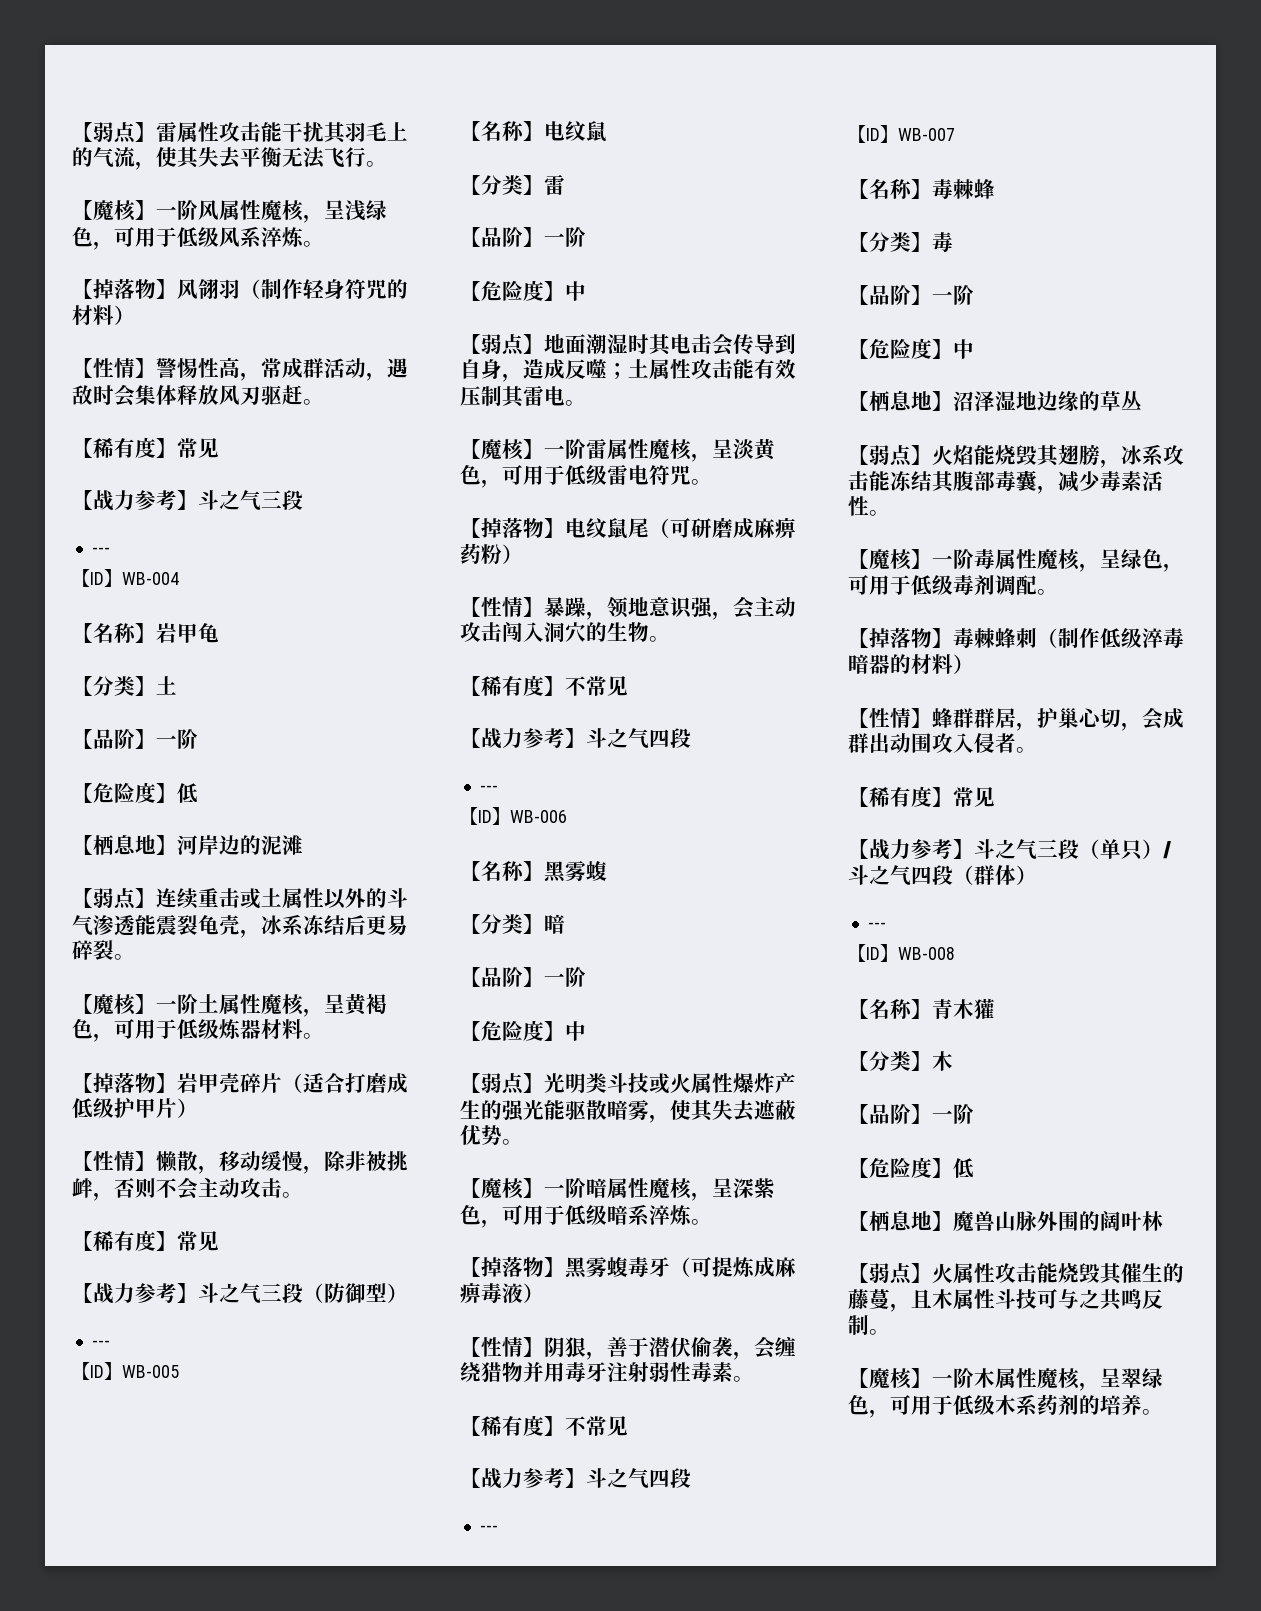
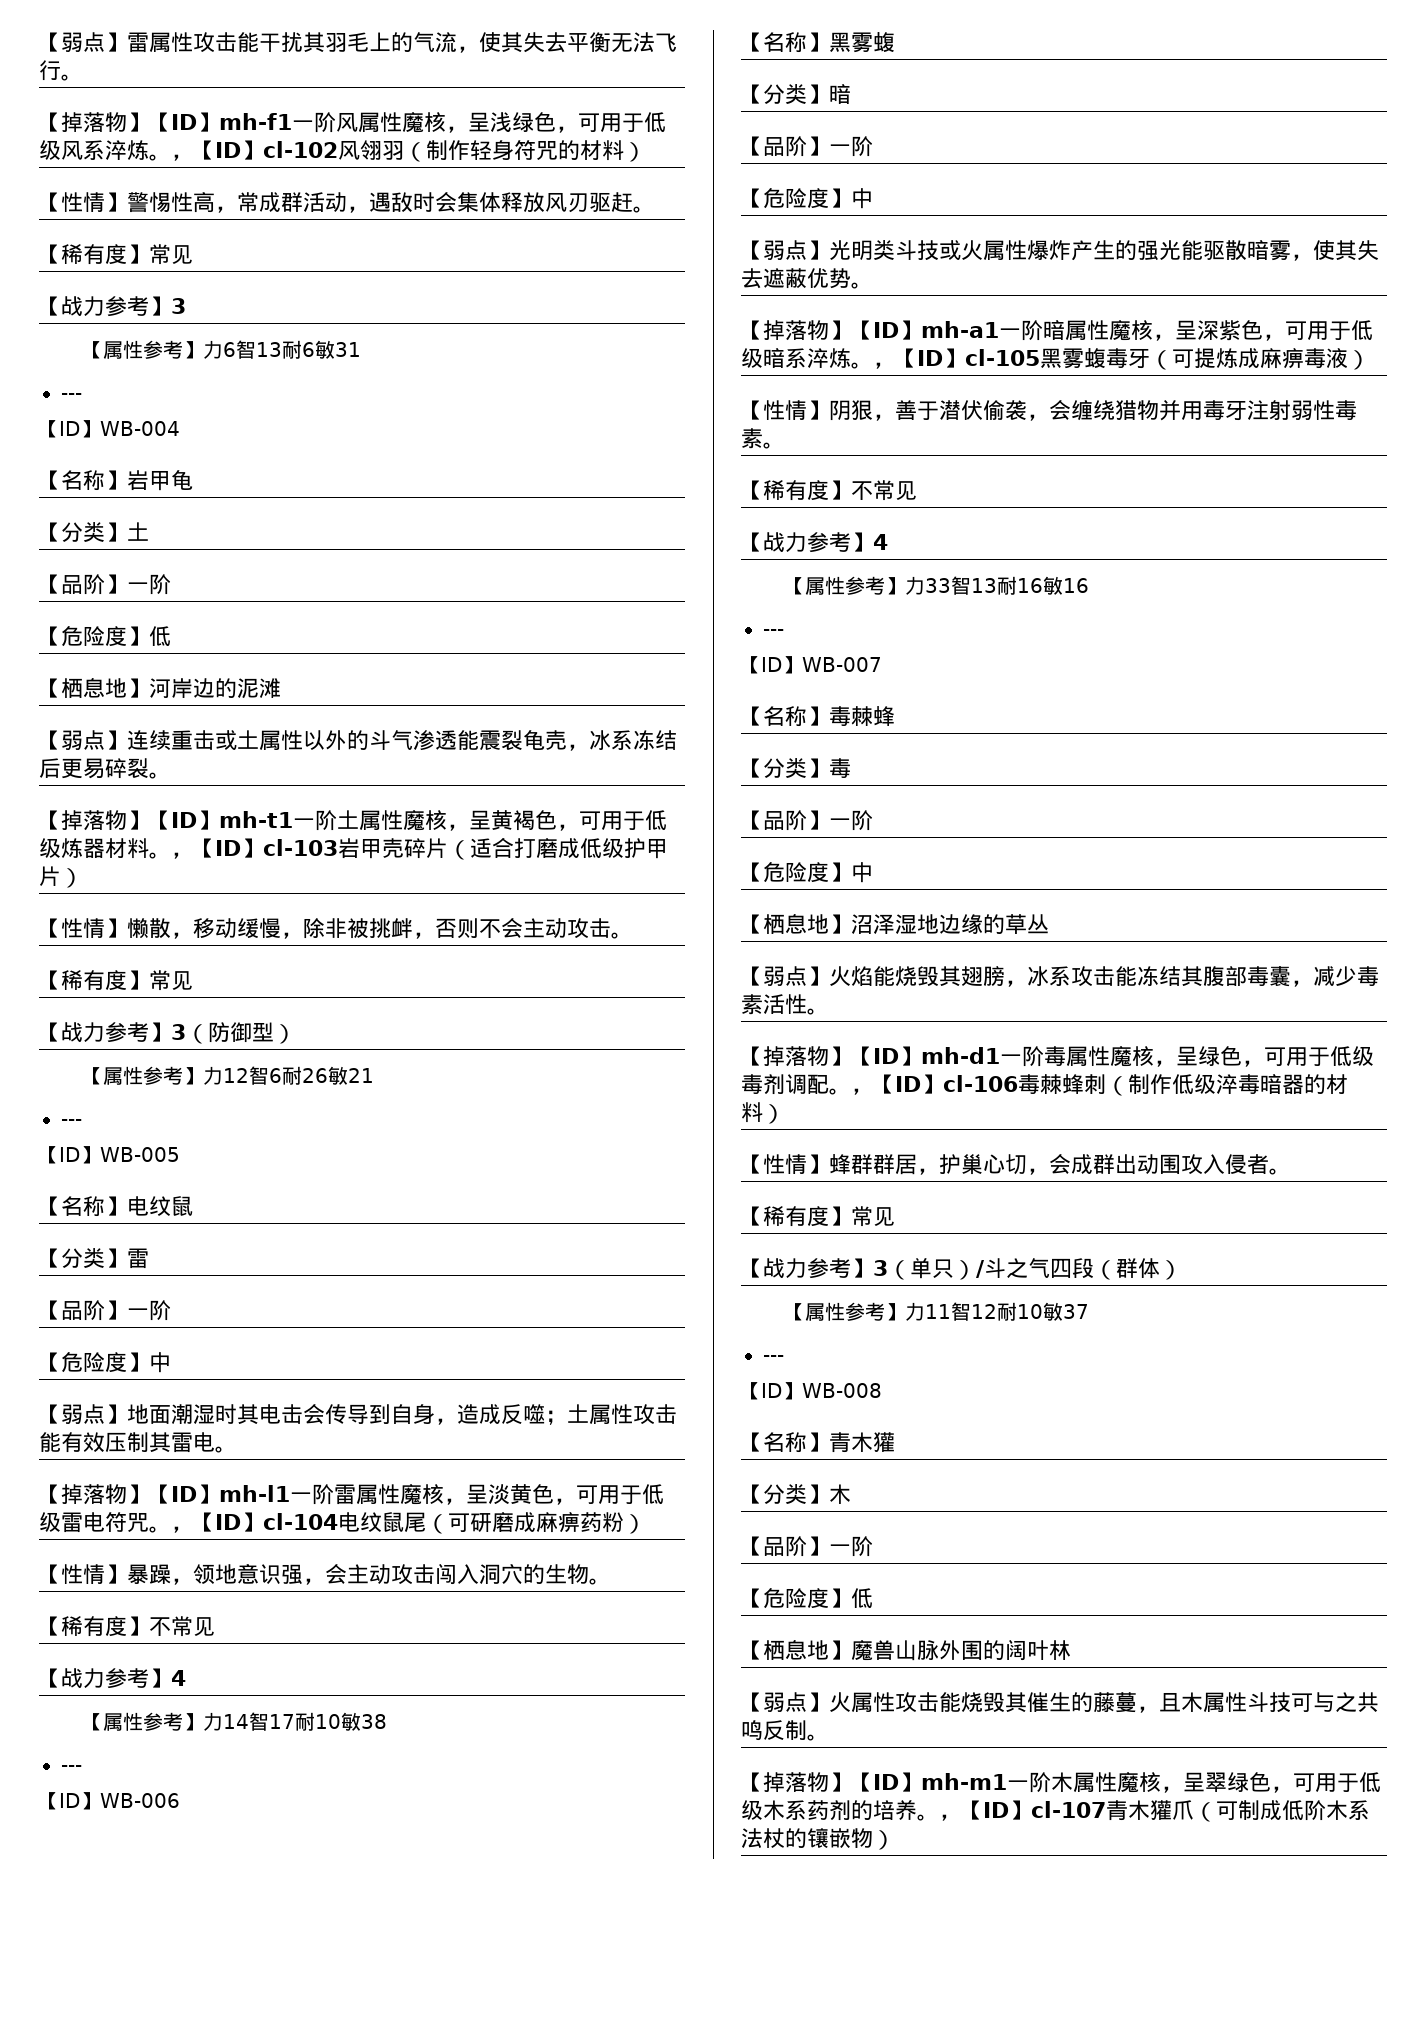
- 【魔核】一阶风属性魔核，呈浅绿色，可用于低级风系淬炼。
- 【掉落物】风翎羽（制作轻身符咒的材料）
+ 【掉落物】【ID】mh-f1一阶风属性魔核，呈浅绿色，可用于低级风系淬炼。，【ID】cl-102风翎羽（制作轻身符咒的材料）
  【性情】警惕性高，常成群活动，遇敌时会集体释放风刃驱赶。
  【稀有度】常见
- 【战力参考】斗之气三段
+ 【战力参考】3
+ 【属性参考】力6智13耐6敏31
- 【魔核】一阶土属性魔核，呈黄褐色，可用于低级炼器材料。
- 【掉落物】岩甲壳碎片（适合打磨成低级护甲片）
+ 【掉落物】【ID】mh-t1一阶土属性魔核，呈黄褐色，可用于低级炼器材料。，【ID】cl-103岩甲壳碎片（适合打磨成低级护甲片）
- 【战力参考】斗之气三段（防御型）
+ 【战力参考】3（防御型）
+ 【属性参考】力12智6耐26敏21
- 【魔核】一阶雷属性魔核，呈淡黄色，可用于低级雷电符咒。
- 【掉落物】电纹鼠尾（可研磨成麻痹药粉）
+ 【掉落物】【ID】mh-l1一阶雷属性魔核，呈淡黄色，可用于低级雷电符咒。，【ID】cl-104电纹鼠尾（可研磨成麻痹药粉）
  【性情】暴躁，领地意识强，会主动攻击闯入洞穴的生物。
  【稀有度】不常见
- 【战力参考】斗之气四段
+ 【战力参考】4
+ 【属性参考】力14智17耐10敏38
- 【魔核】一阶暗属性魔核，呈深紫色，可用于低级暗系淬炼。
- 【掉落物】黑雾蝮毒牙（可提炼成麻痹毒液）
+ 【掉落物】【ID】mh-a1一阶暗属性魔核，呈深紫色，可用于低级暗系淬炼。，【ID】cl-105黑雾蝮毒牙（可提炼成麻痹毒液）
  【性情】阴狠，善于潜伏偷袭，会缠绕猎物并用毒牙注射弱性毒素。
  【稀有度】不常见
- 【战力参考】斗之气四段
+ 【战力参考】4
+ 【属性参考】力33智13耐16敏16
- 【魔核】一阶毒属性魔核，呈绿色，可用于低级毒剂调配。
- 【掉落物】毒棘蜂刺（制作低级淬毒暗器的材料）
+ 【掉落物】【ID】mh-d1一阶毒属性魔核，呈绿色，可用于低级毒剂调配。，【ID】cl-106毒棘蜂刺（制作低级淬毒暗器的材料）
- 【战力参考】斗之气三段（单只）/斗之气四段（群体）
+ 【战力参考】3（单只）/斗之气四段（群体）
+ 【属性参考】力11智12耐10敏37
- 【魔核】一阶木属性魔核，呈翠绿色，可用于低级木系药剂的培养。
+ 【掉落物】【ID】mh-m1一阶木属性魔核，呈翠绿色，可用于低级木系药剂的培养。
+ ，【ID】cl-107青木獾爪（可制成低阶木系法杖的镶嵌物）

